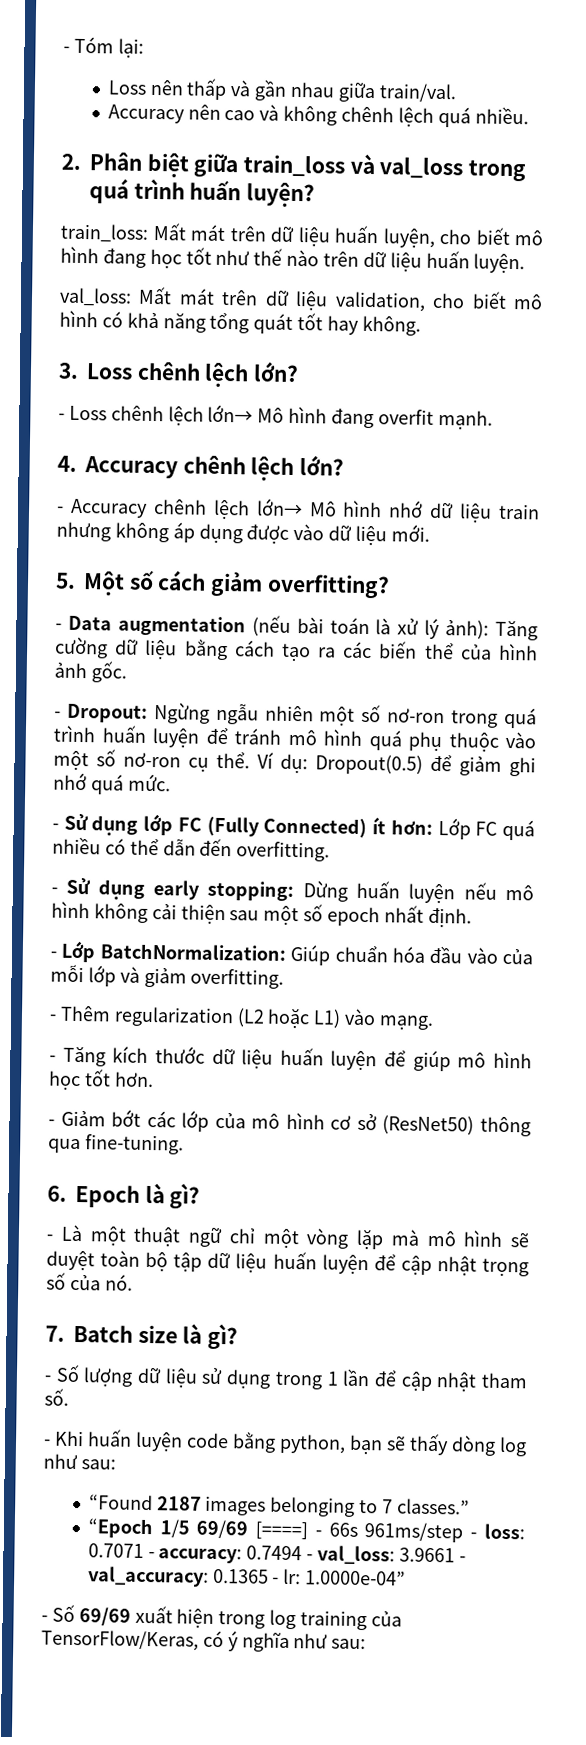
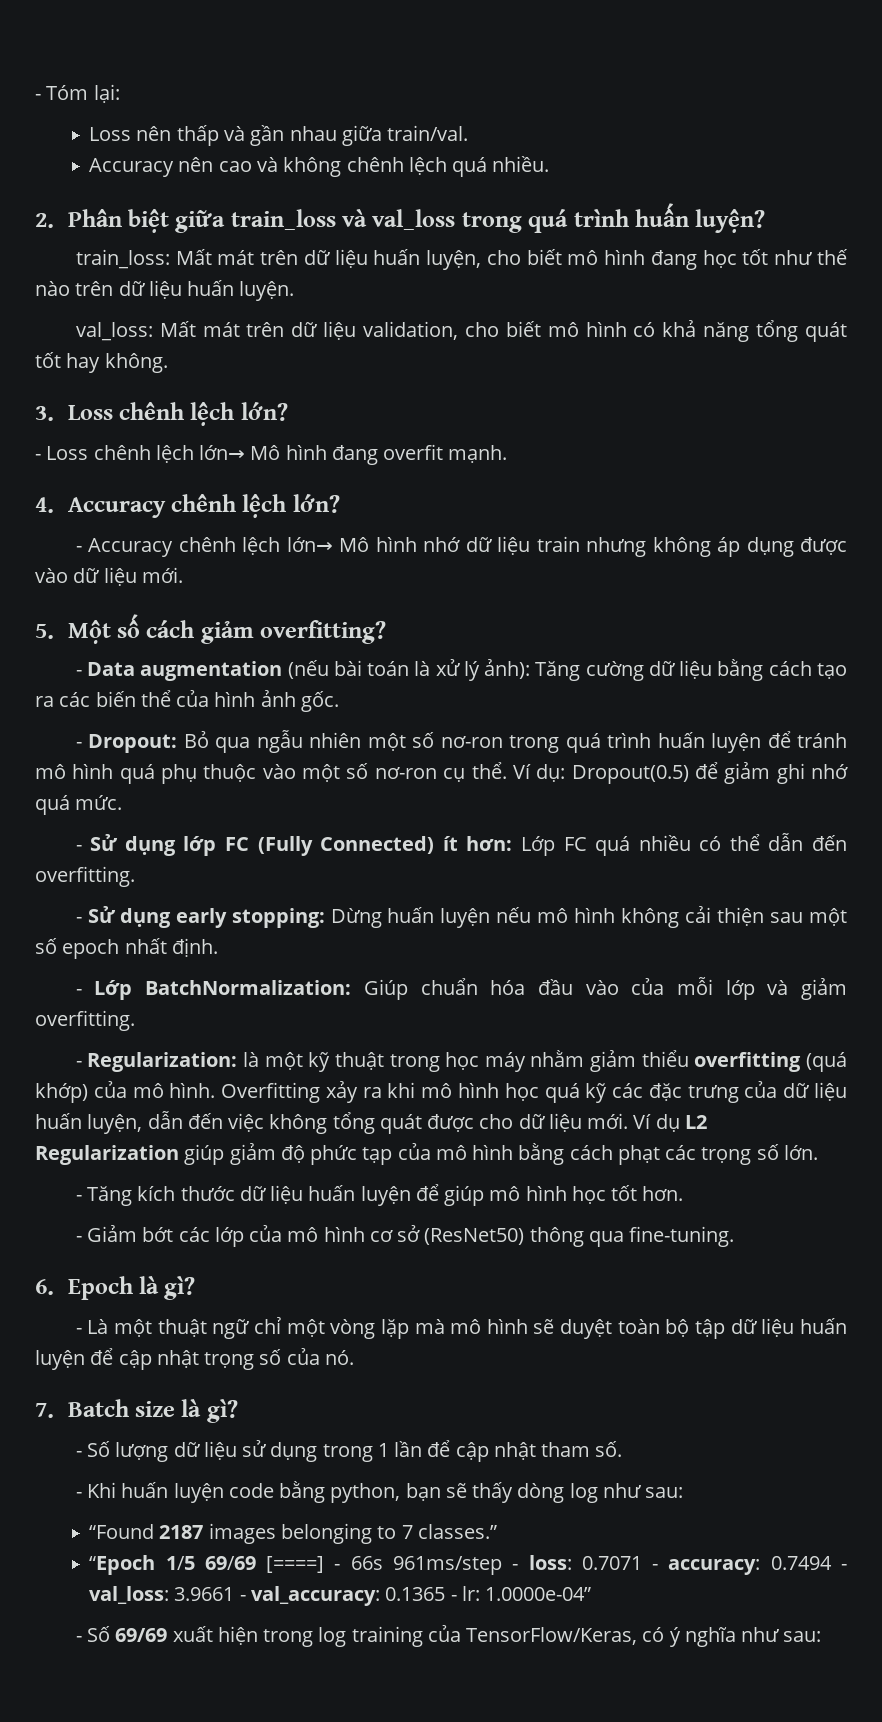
- - Dropout: Ngừng ngẫu nhiên một số nơ-ron trong quá trình huấn luyện để tránh mô hình quá phụ thuộc vào một số nơ-ron cụ thể.
+ - Dropout: Bỏ qua ngẫu nhiên một số nơ-ron trong quá trình huấn luyện để tránh mô hình quá phụ thuộc vào một số nơ-ron cụ thể.
- - Thêm regularization (L2 hoặc L1) vào mạng.
+ - Regularization: là một kỹ thuật trong học máy nhằm giảm thiểu overfitting (quá khớp) của mô hình. Overfitting xảy ra khi mô hình học quá kỹ các đặc trưng của dữ liệu huấn luyện, dẫn đến việc không tổng quát được cho dữ liệu mới. Ví dụ L2 Regularization giúp giảm độ phức tạp của mô hình bằng cách phạt các trọng số lớn.

